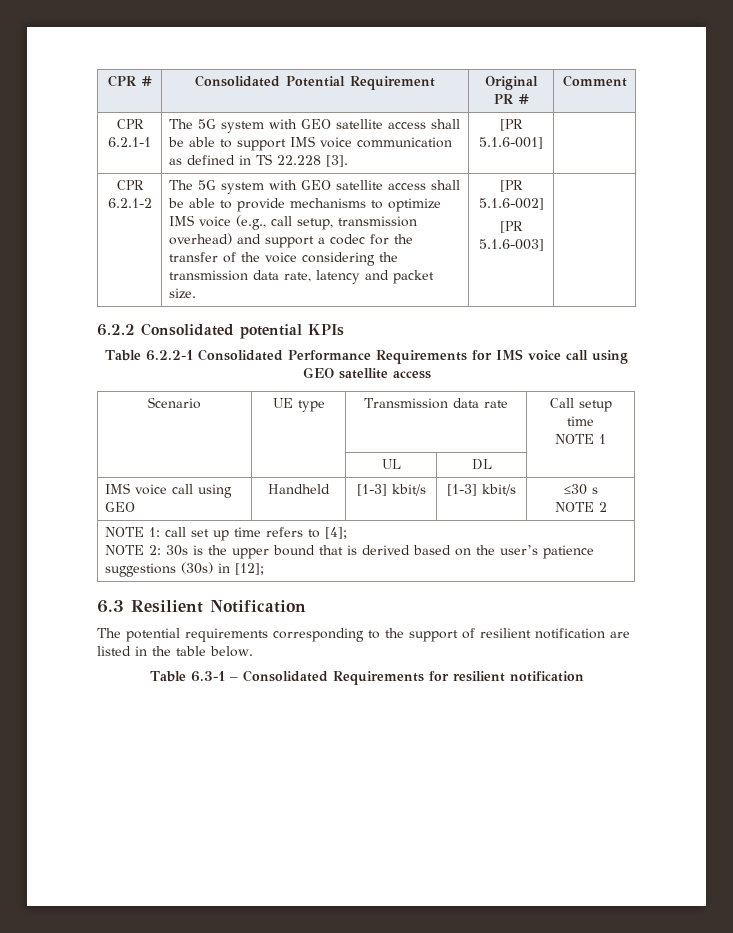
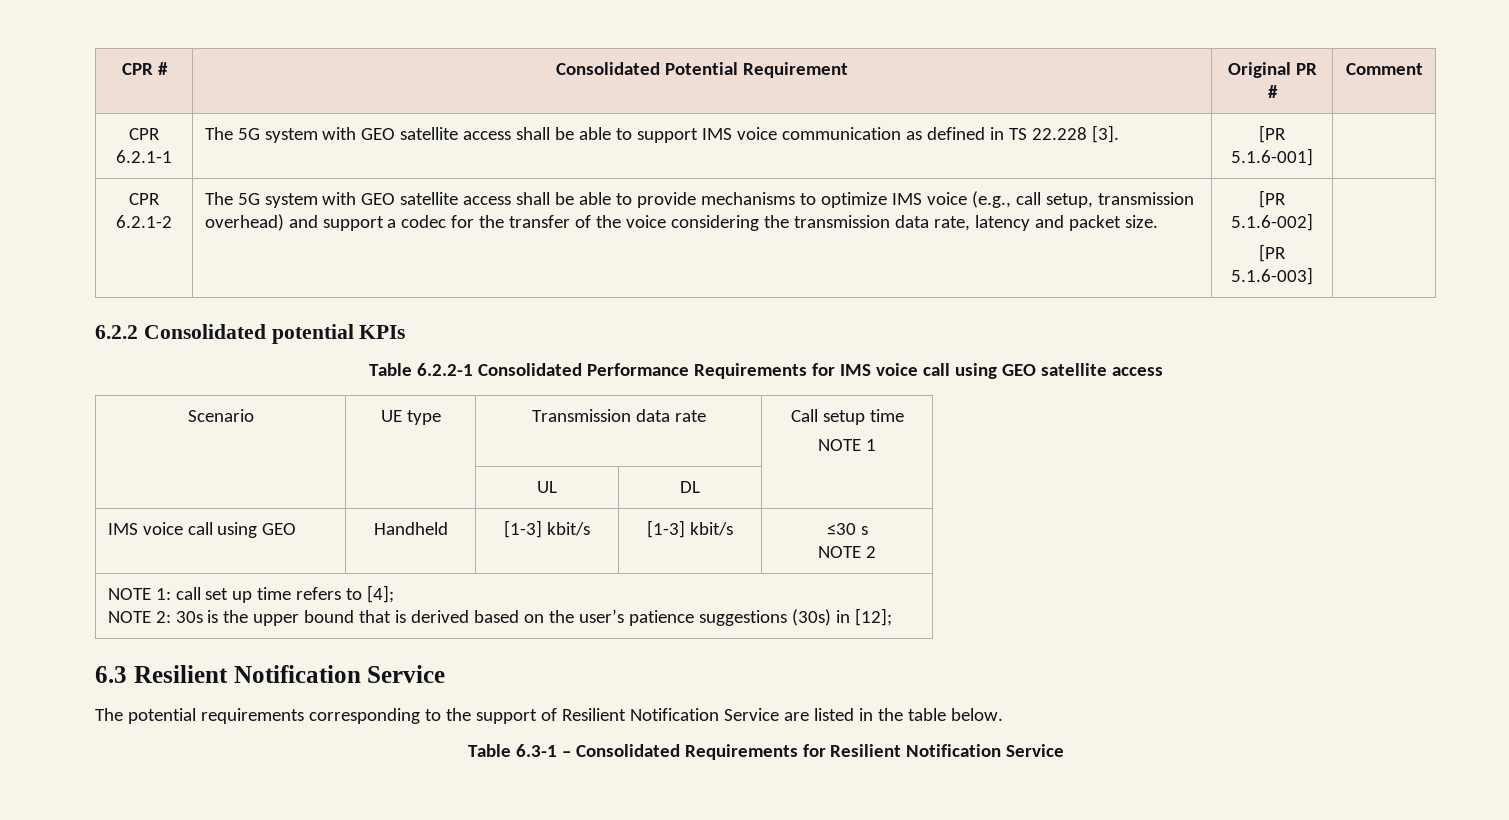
- 6.3 Resilient Notification
+ 6.3 Resilient Notification Service
- The potential requirements corresponding to the support of resilient notification are listed in the table below.
+ The potential requirements corresponding to the support of Resilient Notification Service are listed in the table below.
- Table 6.3-1 – Consolidated Requirements for resilient notification
+ Table 6.3-1 – Consolidated Requirements for Resilient Notification Service

